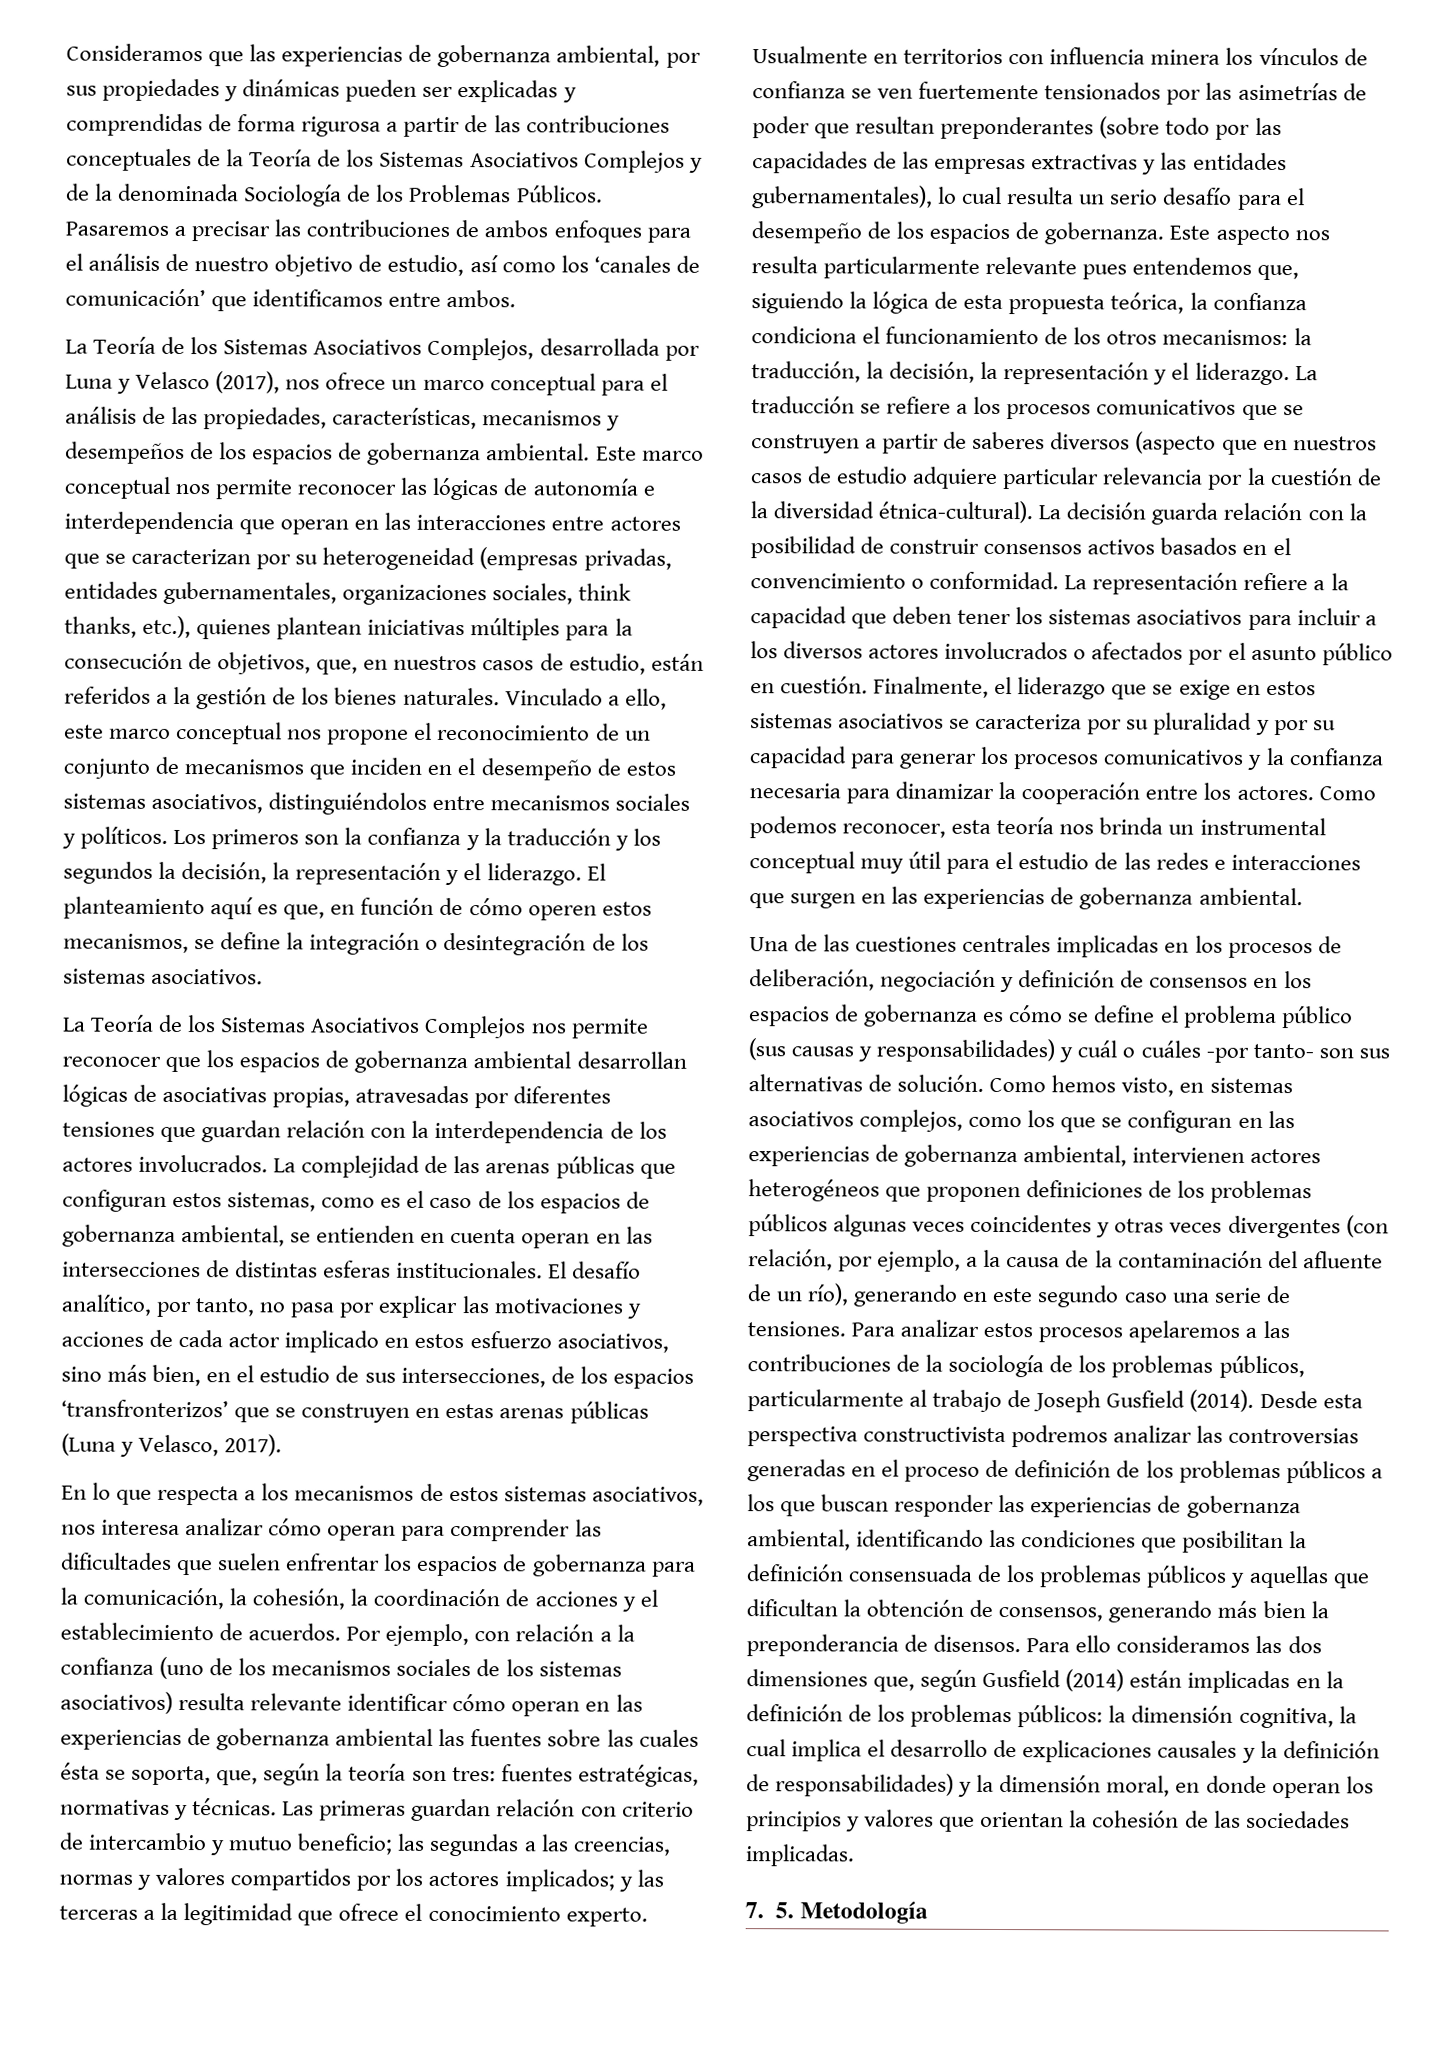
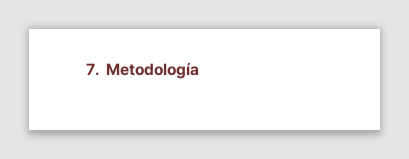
- Consideramos que las experiencias de gobernanza ambiental, por sus propiedades y dinámicas pueden ser explicadas y comprendidas de forma rigurosa a partir de las contribuciones conceptuales de la Teoría de los Sistemas Asociativos Complejos y de la denominada Sociología de los Problemas Públicos. Pasaremos a precisar las contribuciones de ambos enfoques para el análisis de nuestro objetivo de estudio, así como los ‘canales de comunicación’ que identificamos entre ambos.
- La Teoría de los Sistemas Asociativos Complejos, desarrollada por Luna y Velasco (2017), nos ofrece un marco conceptual para el análisis de las propiedades, características, mecanismos y desempeños de los espacios de gobernanza ambiental. Este marco conceptual nos permite reconocer las lógicas de autonomía e interdependencia que operan en las interacciones entre actores que se caracterizan por su heterogeneidad (empresas privadas, entidades gubernamentales, organizaciones sociales, think thanks, etc.), quienes plantean iniciativas múltiples para la consecución de objetivos, que, en nuestros casos de estudio, están referidos a la gestión de los bienes naturales. Vinculado a ello, este marco conceptual nos propone el reconocimiento de un conjunto de mecanismos que inciden en el desempeño de estos sistemas asociativos, distinguiéndolos entre mecanismos sociales y políticos. Los primeros son la confianza y la traducción y los segundos la decisión, la representación y el liderazgo. El planteamiento aquí es que, en función de cómo operen estos mecanismos, se define la integración o desintegración de los sistemas asociativos.
- La Teoría de los Sistemas Asociativos Complejos nos permite reconocer que los espacios de gobernanza ambiental desarrollan lógicas de asociativas propias, atravesadas por diferentes tensiones que guardan relación con la interdependencia de los actores involucrados. La complejidad de las arenas públicas que configuran estos sistemas, como es el caso de los espacios de gobernanza ambiental, se entienden en cuenta operan en las intersecciones de distintas esferas institucionales. El desafío analítico, por tanto, no pasa por explicar las motivaciones y acciones de cada actor implicado en estos esfuerzo asociativos, sino más bien, en el estudio de sus intersecciones, de los espacios ‘transfronterizos’ que se construyen en estas arenas públicas (Luna y Velasco, 2017).
- En lo que respecta a los mecanismos de estos sistemas asociativos, nos interesa analizar cómo operan para comprender las dificultades que suelen enfrentar los espacios de gobernanza para la comunicación, la cohesión, la coordinación de acciones y el establecimiento de acuerdos. Por ejemplo, con relación a la confianza (uno de los mecanismos sociales de los sistemas asociativos) resulta relevante identificar cómo operan en las experiencias de gobernanza ambiental las fuentes sobre las cuales ésta se soporta, que, según la teoría son tres: fuentes estratégicas, normativas y técnicas. Las primeras guardan relación con criterio de intercambio y mutuo beneficio; las segundas a las creencias, normas y valores compartidos por los actores implicados; y las terceras a la legitimidad que ofrece el conocimiento experto. Usualmente en territorios con influencia minera los vínculos de confianza se ven fuertemente tensionados por las asimetrías de poder que resultan preponderantes (sobre todo por las capacidades de las empresas extractivas y las entidades gubernamentales), lo cual resulta un serio desafío para el desempeño de los espacios de gobernanza. Este aspecto nos resulta particularmente relevante pues entendemos que, siguiendo la lógica de esta propuesta teórica, la confianza condiciona el funcionamiento de los otros mecanismos: la traducción, la decisión, la representación y el liderazgo. La traducción se refiere a los procesos comunicativos que se construyen a partir de saberes diversos (aspecto que en nuestros casos de estudio adquiere particular relevancia por la cuestión de la diversidad étnica-cultural). La decisión guarda relación con la posibilidad de construir consensos activos basados en el convencimiento o conformidad. La representación refiere a la capacidad que deben tener los sistemas asociativos para incluir a los diversos actores involucrados o afectados por el asunto público en cuestión. Finalmente, el liderazgo que se exige en estos sistemas asociativos se caracteriza por su pluralidad y por su capacidad para generar los procesos comunicativos y la confianza necesaria para dinamizar la cooperación entre los actores. Como podemos reconocer, esta teoría nos brinda un instrumental conceptual muy útil para el estudio de las redes e interacciones que surgen en las experiencias de gobernanza ambiental.
- Una de las cuestiones centrales implicadas en los procesos de deliberación, negociación y definición de consensos en los espacios de gobernanza es cómo se define el problema público (sus causas y responsabilidades) y cuál o cuáles -por tanto- son sus alternativas de solución. Como hemos visto, en sistemas asociativos complejos, como los que se configuran en las experiencias de gobernanza ambiental, intervienen actores heterogéneos que proponen definiciones de los problemas públicos algunas veces coincidentes y otras veces divergentes (con relación, por ejemplo, a la causa de la contaminación del afluente de un río), generando en este segundo caso una serie de tensiones. Para analizar estos procesos apelaremos a las contribuciones de la sociología de los problemas públicos, particularmente al trabajo de Joseph Gusfield (2014). Desde esta perspectiva constructivista podremos analizar las controversias generadas en el proceso de definición de los problemas públicos a los que buscan responder las experiencias de gobernanza ambiental, identificando las condiciones que posibilitan la definición consensuada de los problemas públicos y aquellas que dificultan la obtención de consensos, generando más bien la preponderancia de disensos. Para ello consideramos las dos dimensiones que, según Gusfield (2014) están implicadas en la definición de los problemas públicos: la dimensión cognitiva, la cual implica el desarrollo de explicaciones causales y la definición de responsabilidades) y la dimensión moral, en donde operan los principios y valores que orientan la cohesión de las sociedades implicadas.
- 7. 5. Metodología
+ 7. Metodología

